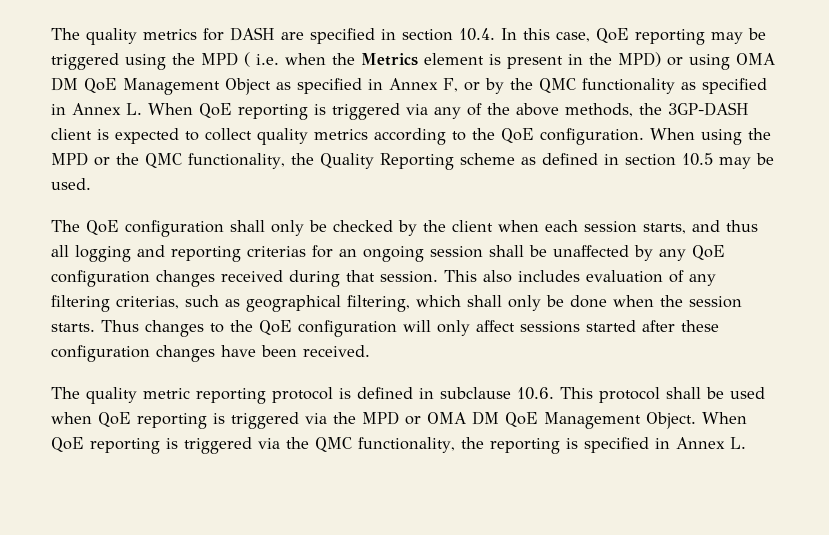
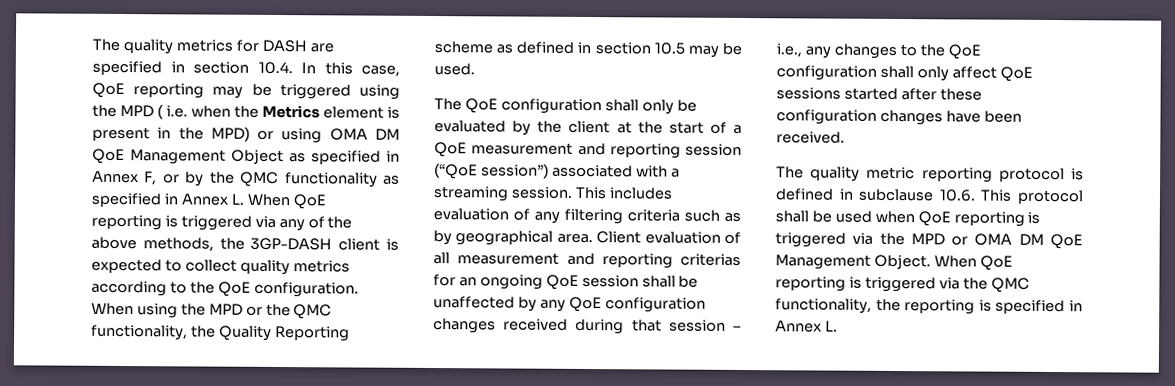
- The QoE configuration shall only be checked by the client when each session starts, and thus all logging and reporting criterias for an ongoing session shall be unaffected by any QoE configuration changes received during that session. This also includes evaluation of any filtering criterias, such as geographical filtering, which shall only be done when the session starts. Thus changes to the QoE configuration will only affect sessions started after these configuration changes have been received.
+ The QoE configuration shall only be evaluated by the client at the start of a QoE measurement and reporting session (“QoE session”) associated with a streaming session. This includes evaluation of any filtering criteria such as by geographical area. Client evaluation of all measurement and reporting criterias for an ongoing QoE session shall be unaffected by any QoE configuration changes received during that session – i.e., any changes to the QoE configuration shall only affect QoE sessions started after these configuration changes have been received.

